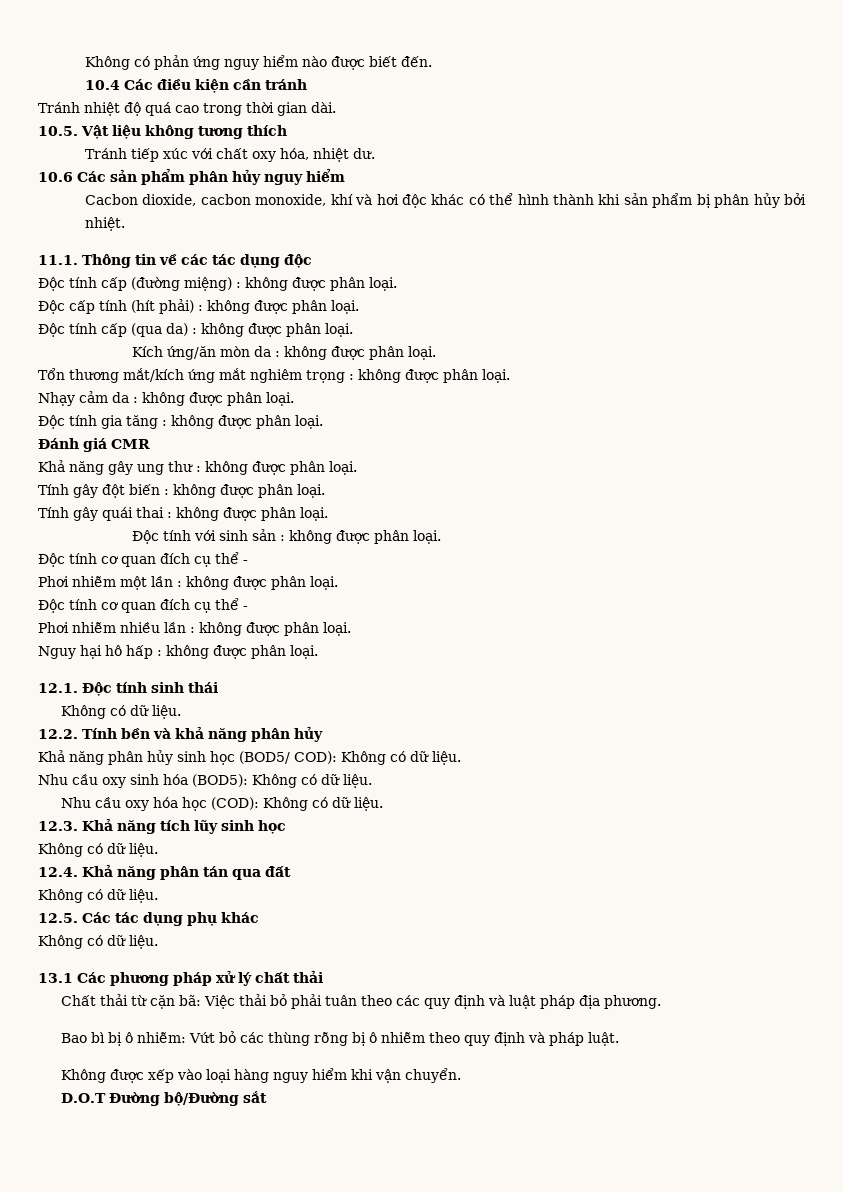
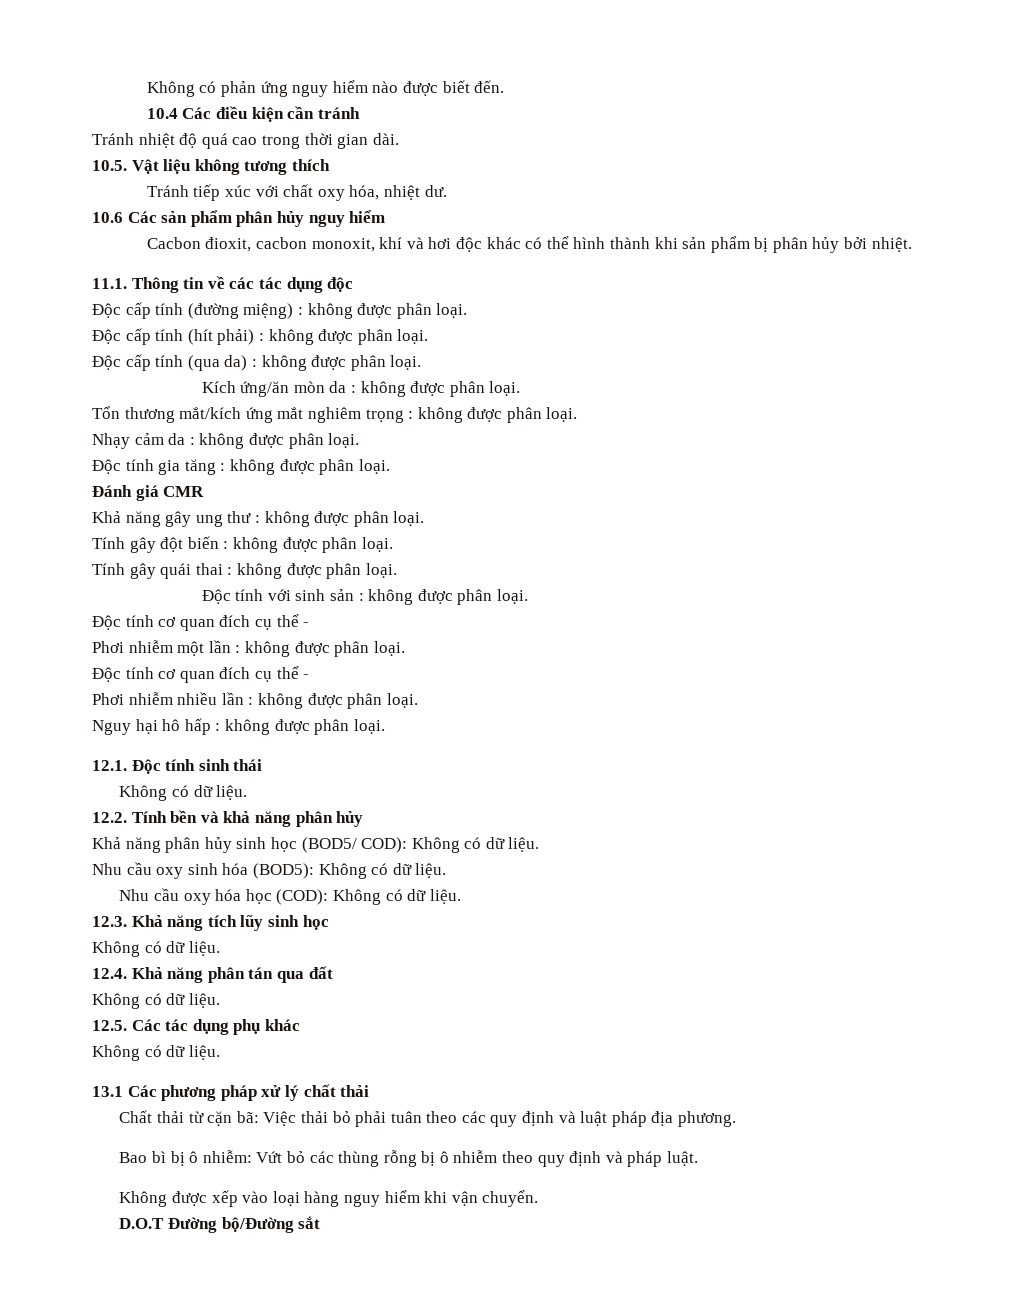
- Cacbon dioxide, cacbon monoxide, khí và hơi độc khác có thể hình thành khi sản phẩm bị phân hủy bởi nhiệt.
+ Cacbon đioxit, cacbon monoxit, khí và hơi độc khác có thể hình thành khi sản phẩm bị phân hủy bởi nhiệt.
- Độc tính cấp (đường miệng) : không được phân loại.
+ Độc cấp tính (đường miệng) : không được phân loại.
- Độc tính cấp (qua da) : không được phân loại.
+ Độc cấp tính (qua da) : không được phân loại.

